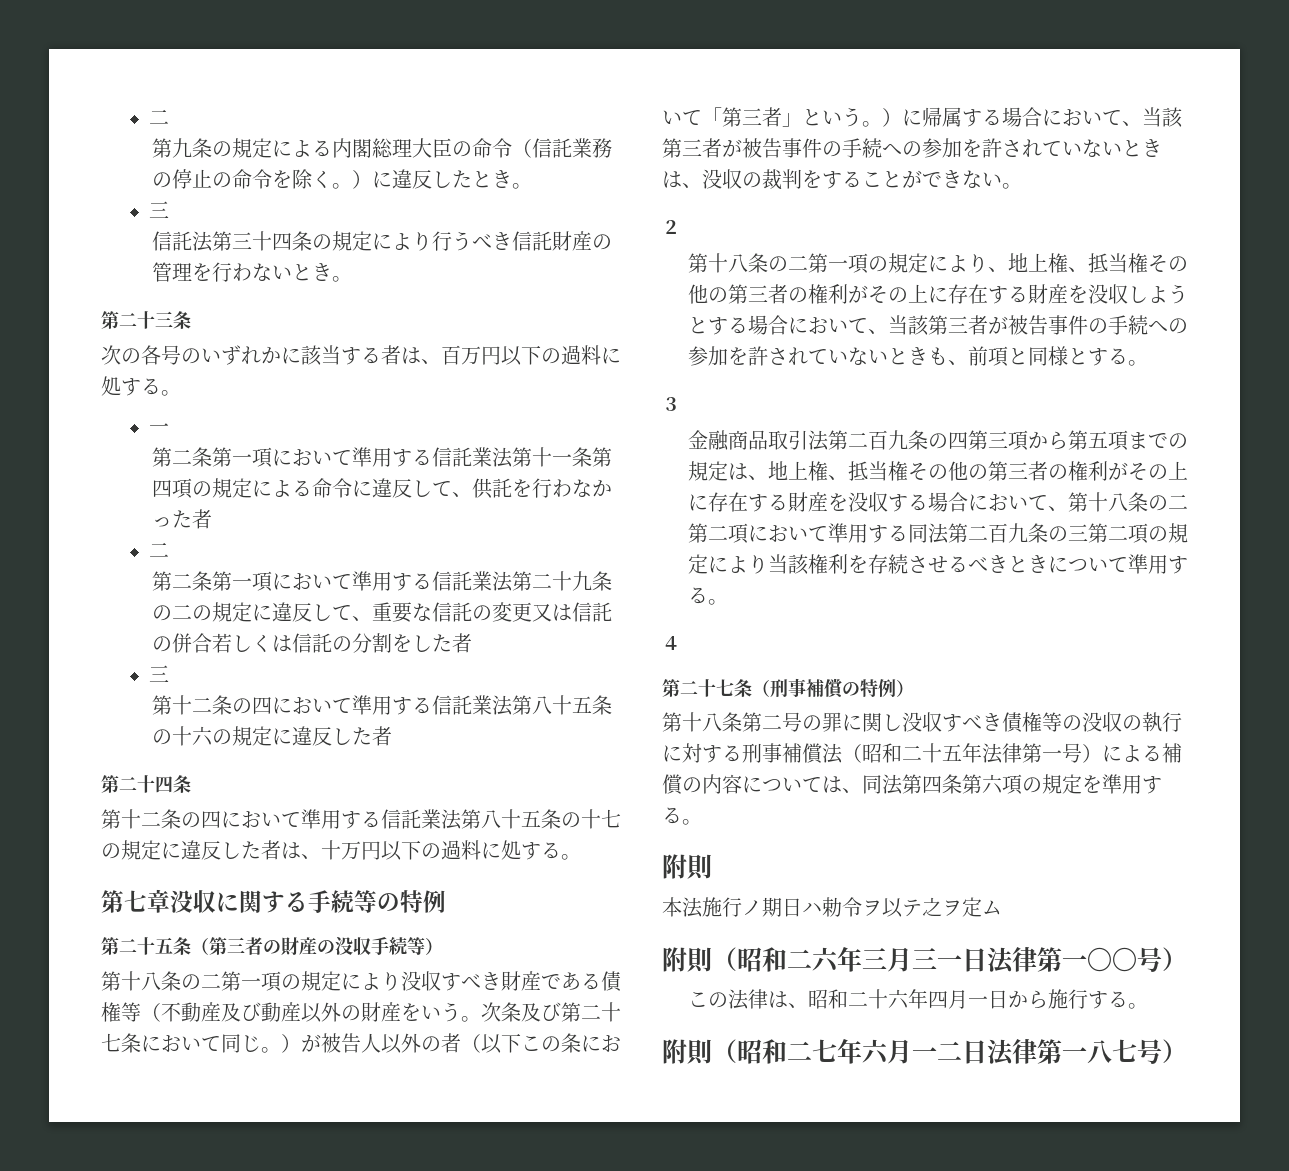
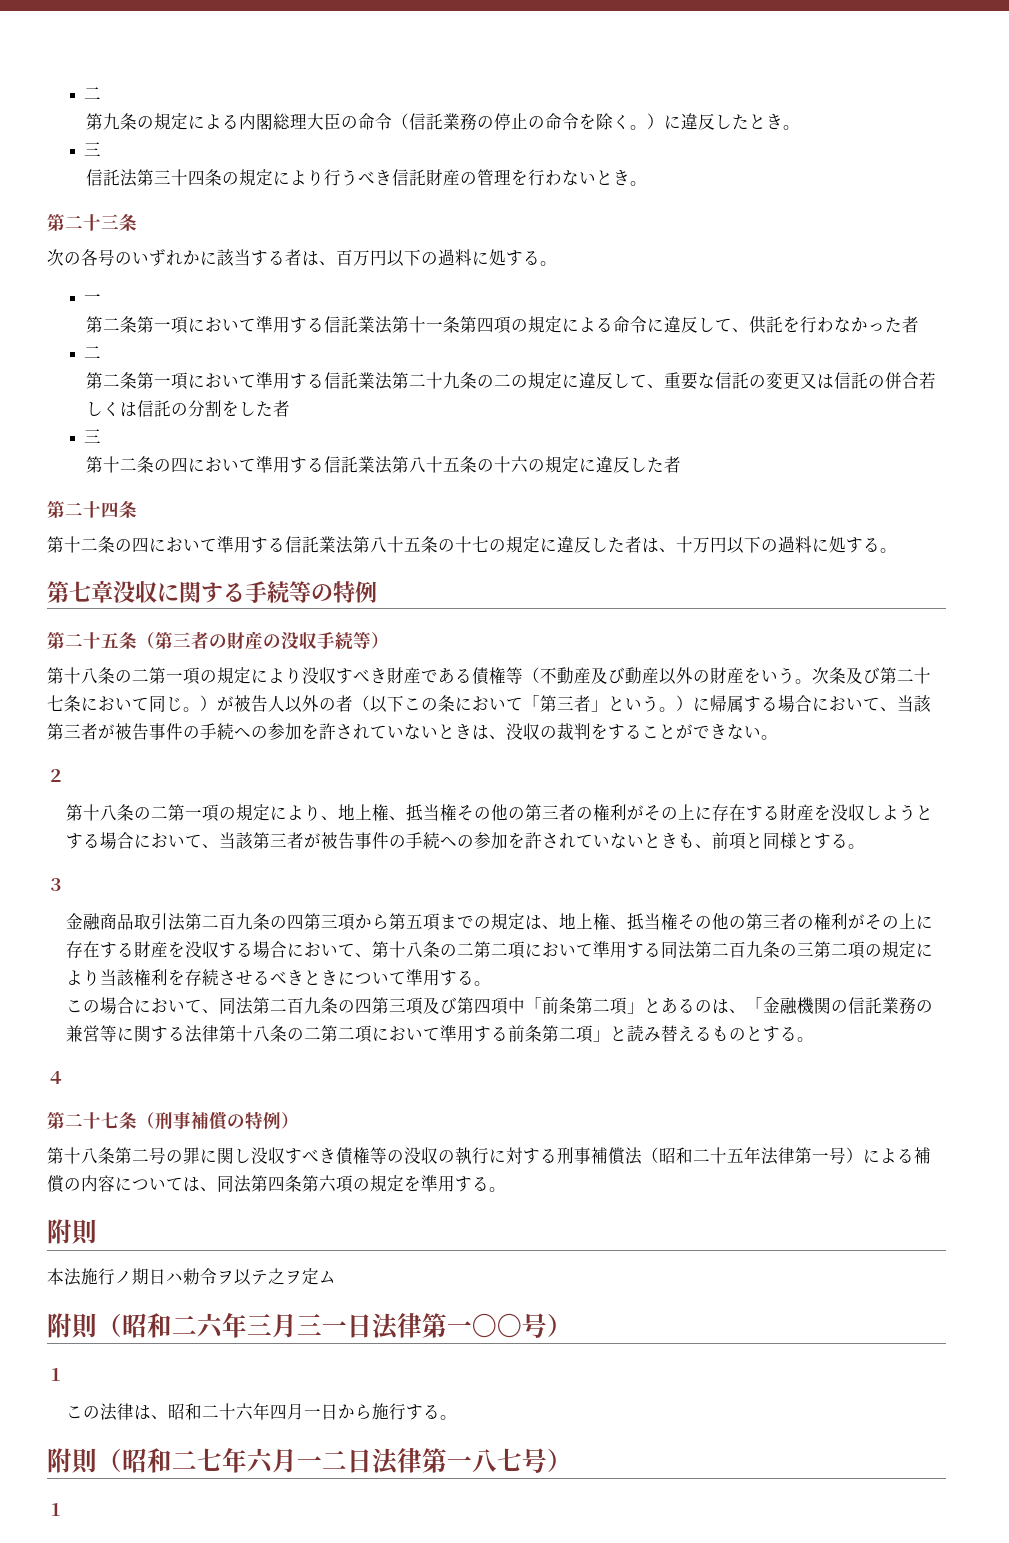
+ この場合において、同法第二百九条の四第三項及び第四項中「前条第二項」とあるのは、「金融機関の信託業務の兼営等に関する法律第十八条の二第二項において準用する前条第二項」と読み替えるものとする。
  附則（昭和二六年三月三一日法律第一〇〇号）
+ １
  附則（昭和二七年六月一二日法律第一八七号）
+ １

